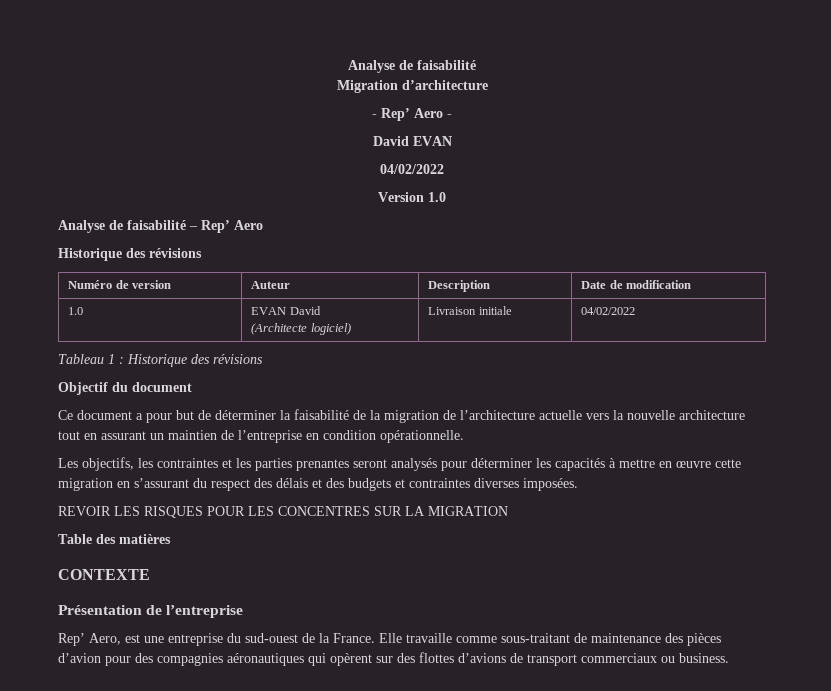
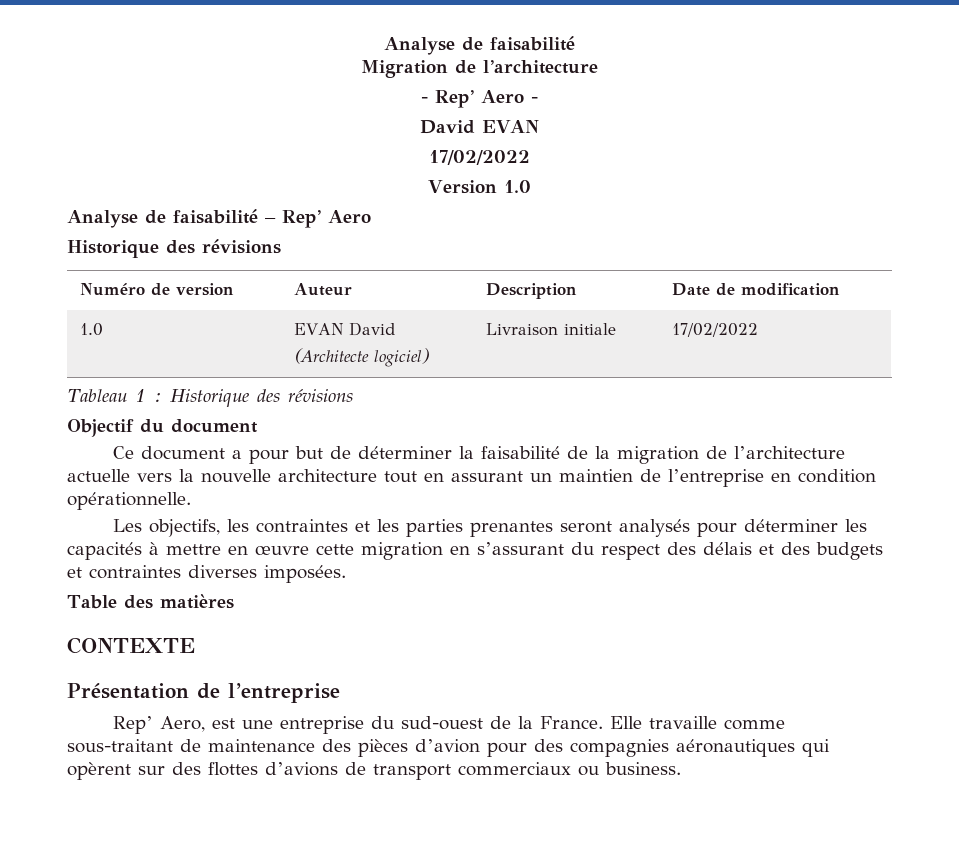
- Migration d’architecture
+ Migration de l’architecture
  David EVAN
- 04/02/2022
+ 17/02/2022
  1.0 | EVAN David
- (Architecte logiciel) | Livraison initiale | 04/02/2022
+ (Architecte logiciel) | Livraison initiale | 17/02/2022
- REVOIR LES RISQUES POUR LES CONCENTRES SUR LA MIGRATION

